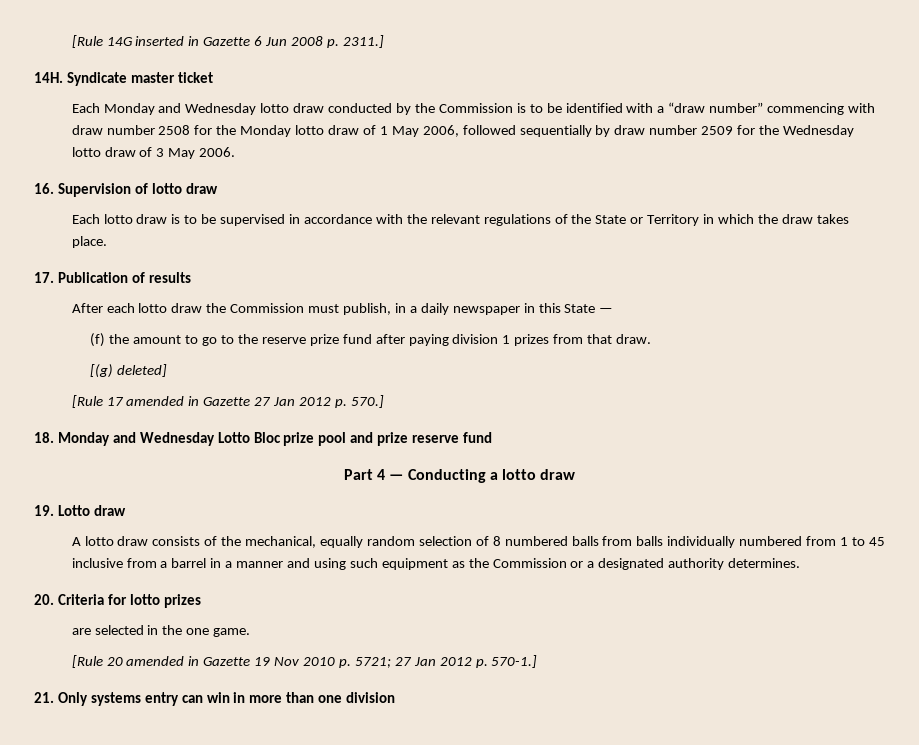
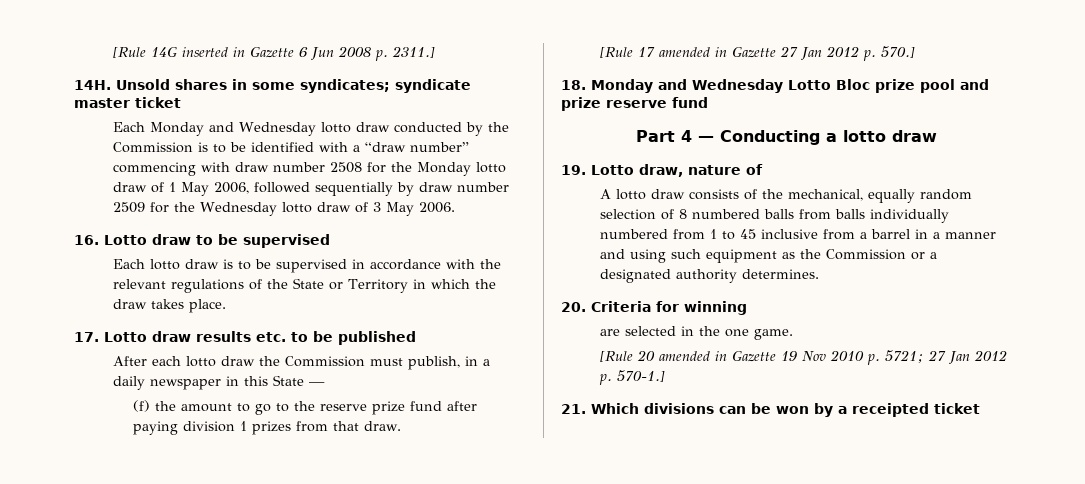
- Syndicate master ticket
+ Unsold shares in some syndicates; syndicate master ticket
- 16. Supervision of lotto draw
+ 16. Lotto draw to be supervised
- 17. Publication of results
+ 17. Lotto draw results etc. to be published
- [(g) deleted]
- 19. Lotto draw
+ 19. Lotto draw, nature of
- 20. Criteria for lotto prizes
+ 20. Criteria for winning
- 21. Only systems entry can win in more than one division
+ 21. Which divisions can be won by a receipted ticket

